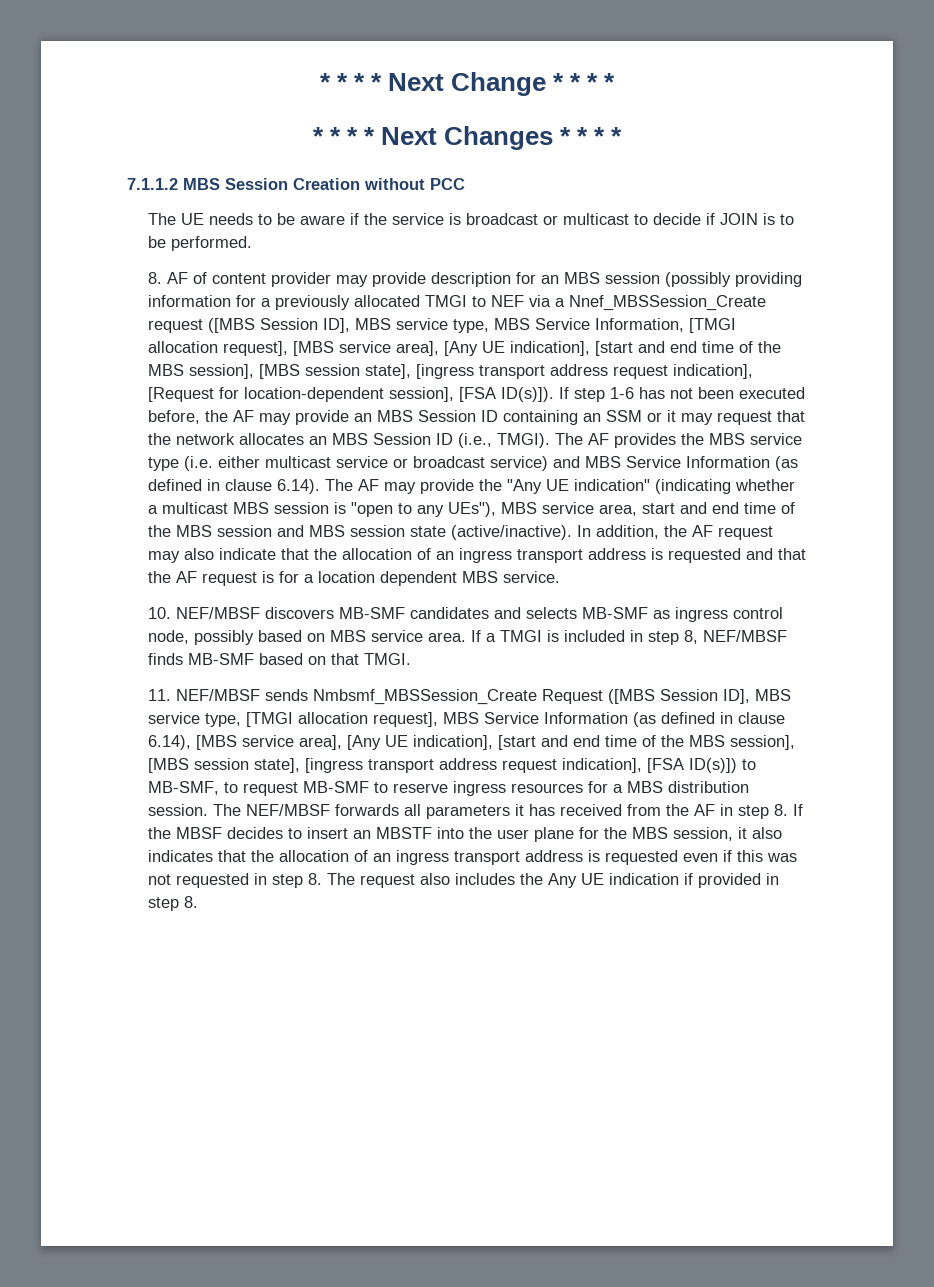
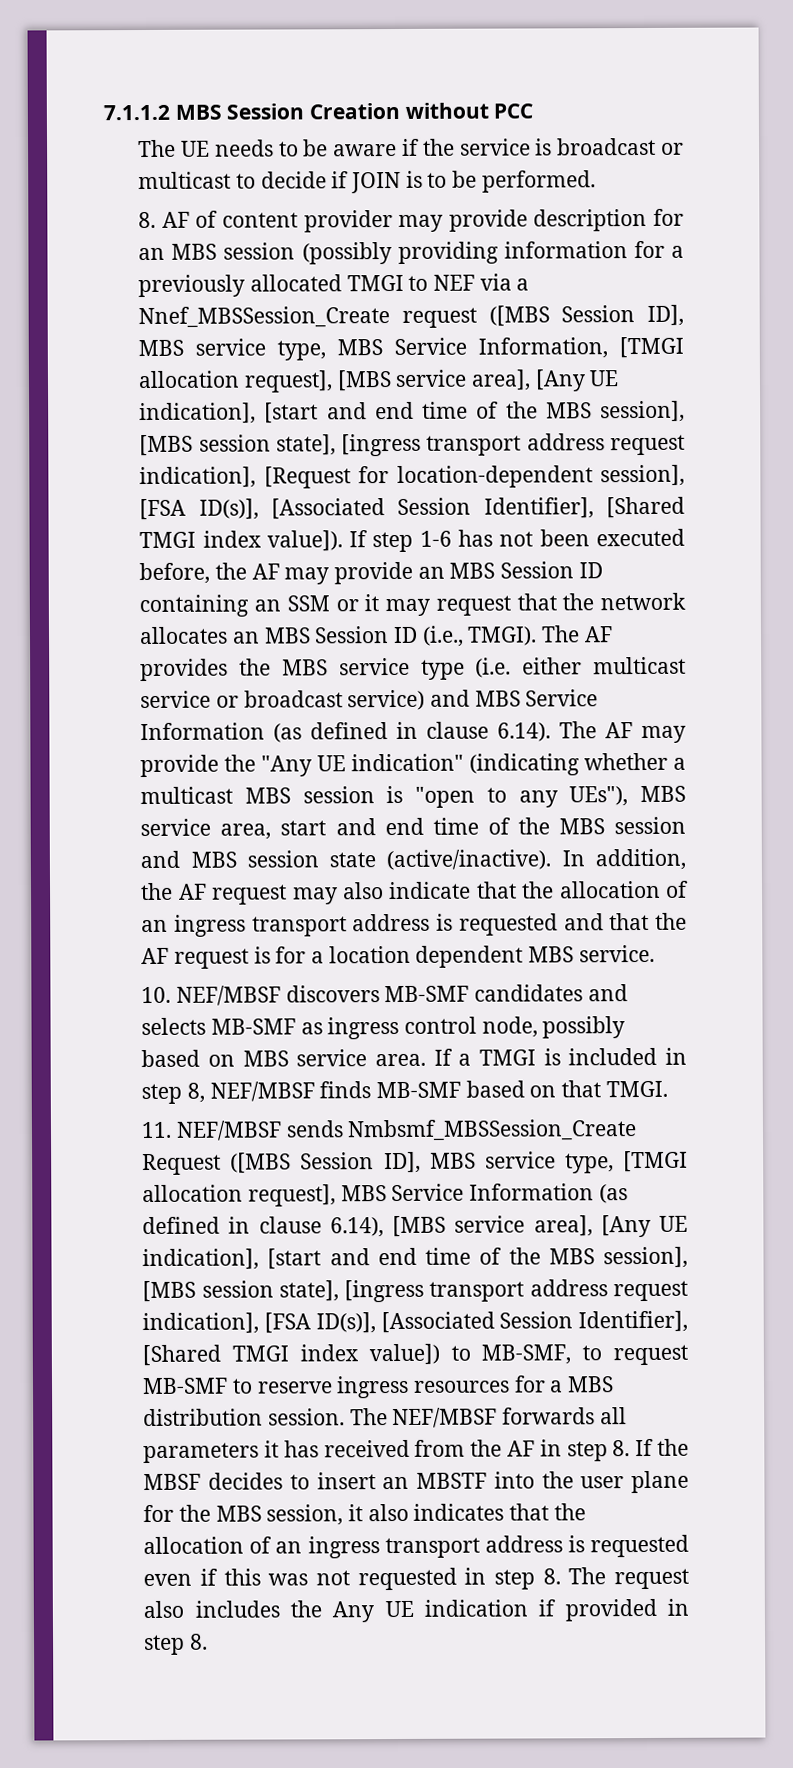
- * * * * Next Change * * * *
- * * * * Next Changes * * * *
- 8. AF of content provider may provide description for an MBS session (possibly providing information for a previously allocated TMGI to NEF via a Nnef_MBSSession_Create request ([MBS Session ID], MBS service type, MBS Service Information, [TMGI allocation request], [MBS service area], [Any UE indication], [start and end time of the MBS session], [MBS session state], [ingress transport address request indication], [Request for location-dependent session], [FSA ID(s)]).
+ 8. AF of content provider may provide description for an MBS session (possibly providing information for a previously allocated TMGI to NEF via a Nnef_MBSSession_Create request ([MBS Session ID], MBS service type, MBS Service Information, [TMGI allocation request], [MBS service area], [Any UE indication], [start and end time of the MBS session], [MBS session state], [ingress transport address request indication], [Request for location-dependent session], [FSA ID(s)], [Associated Session Identifier], [Shared TMGI index value]).
- 11. NEF/MBSF sends Nmbsmf_MBSSession_Create Request ([MBS Session ID], MBS service type, [TMGI allocation request], MBS Service Information (as defined in clause 6.14), [MBS service area], [Any UE indication], [start and end time of the MBS session], [MBS session state], [ingress transport address request indication], [FSA ID(s)]) to MB-SMF, to request MB-SMF to reserve ingress resources for a MBS distribution session.
+ 11. NEF/MBSF sends Nmbsmf_MBSSession_Create Request ([MBS Session ID], MBS service type, [TMGI allocation request], MBS Service Information (as defined in clause 6.14), [MBS service area], [Any UE indication], [start and end time of the MBS session], [MBS session state], [ingress transport address request indication], [FSA ID(s)], [Associated Session Identifier], [Shared TMGI index value]) to MB-SMF, to request MB-SMF to reserve ingress resources for a MBS distribution session.

